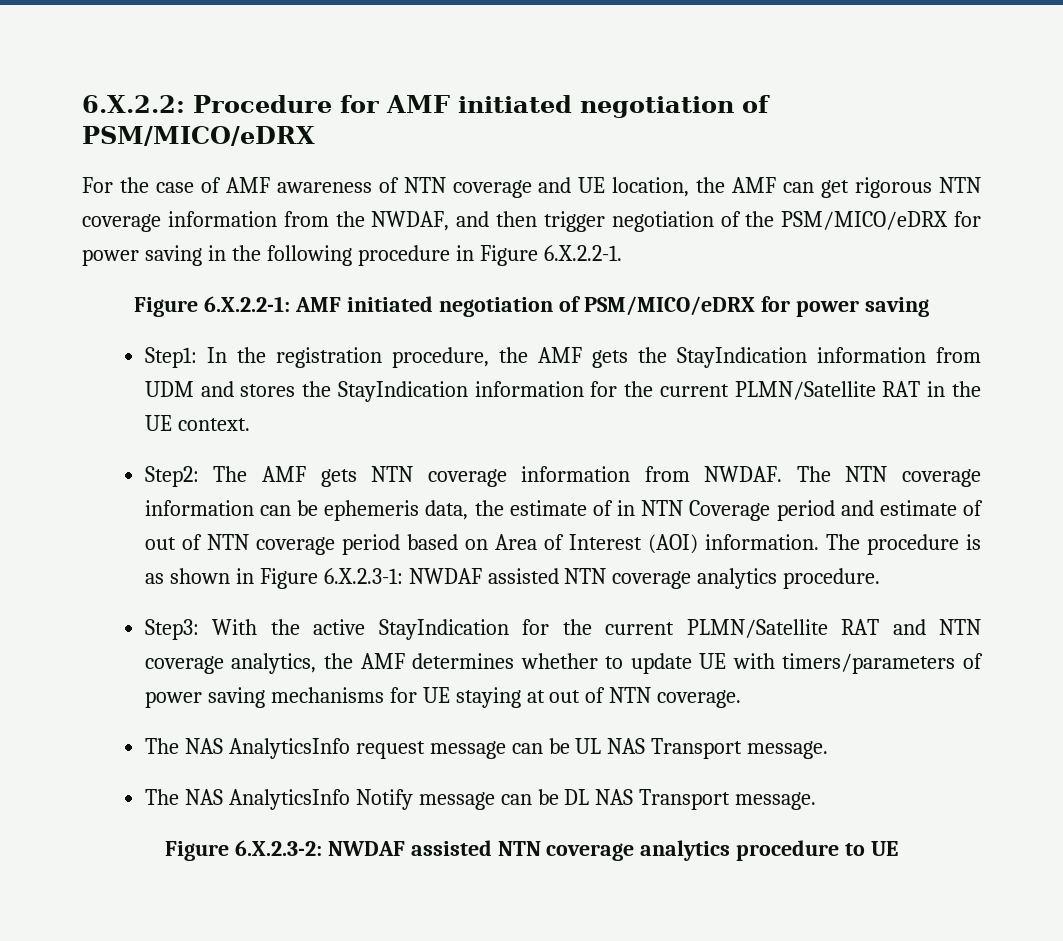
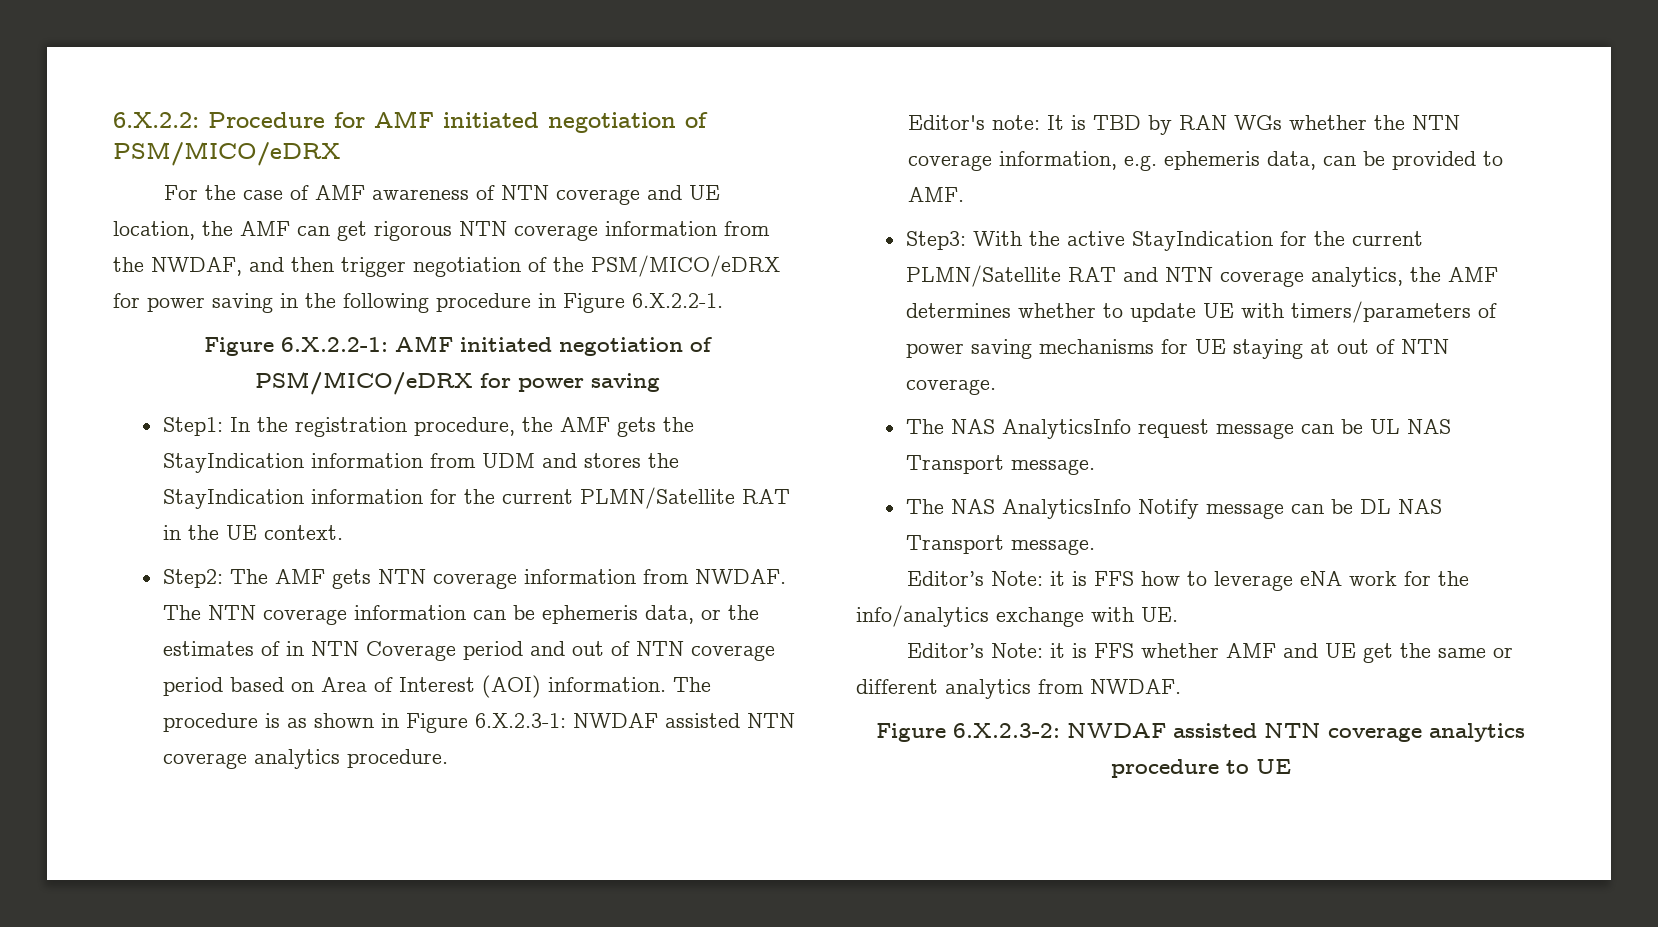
- The NTN coverage information can be ephemeris data, the estimate of in NTN Coverage period and estimate of out of NTN coverage period based on Area of Interest (AOI) information.
+ The NTN coverage information can be ephemeris data, or the estimates of in NTN Coverage period and out of NTN coverage period based on Area of Interest (AOI) information.
+ Editor's note: It is TBD by RAN WGs whether the NTN coverage information, e.g. ephemeris data, can be provided to AMF.
+ Editor’s Note: it is FFS how to leverage eNA work for the info/analytics exchange with UE.
+ Editor’s Note: it is FFS whether AMF and UE get the same or different analytics from NWDAF.

